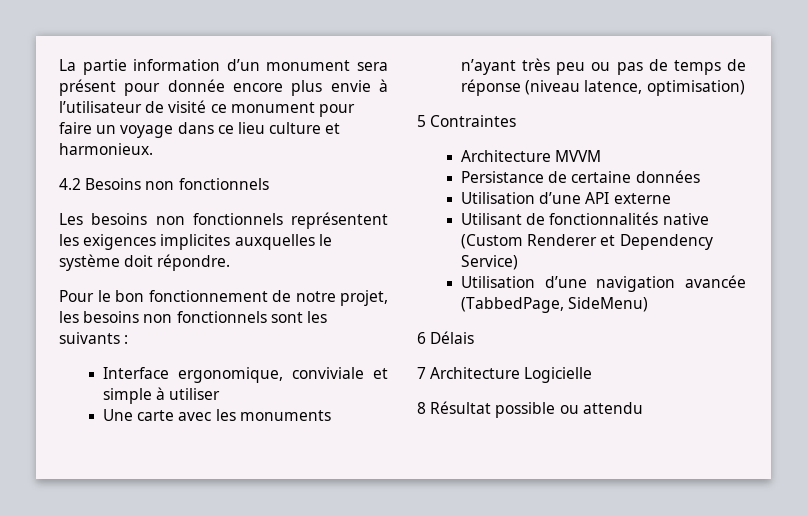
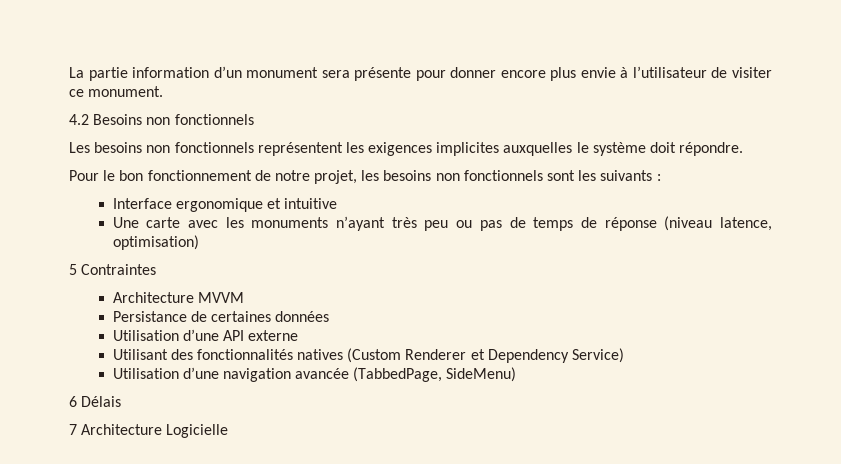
- La partie information d’un monument sera présent pour donnée encore plus envie à l’utilisateur de visité ce monument pour faire un voyage dans ce lieu culture et harmonieux.
+ La partie information d’un monument sera présente pour donner encore plus envie à l’utilisateur de visiter ce monument.
- Interface ergonomique, conviviale et simple à utiliser
+ Interface ergonomique et intuitive
- Persistance de certaine données
+ Persistance de certaines données
- Utilisant de fonctionnalités native (Custom Renderer et Dependency Service)
+ Utilisant des fonctionnalités natives (Custom Renderer et Dependency Service)
- 8 Résultat possible ou attendu

